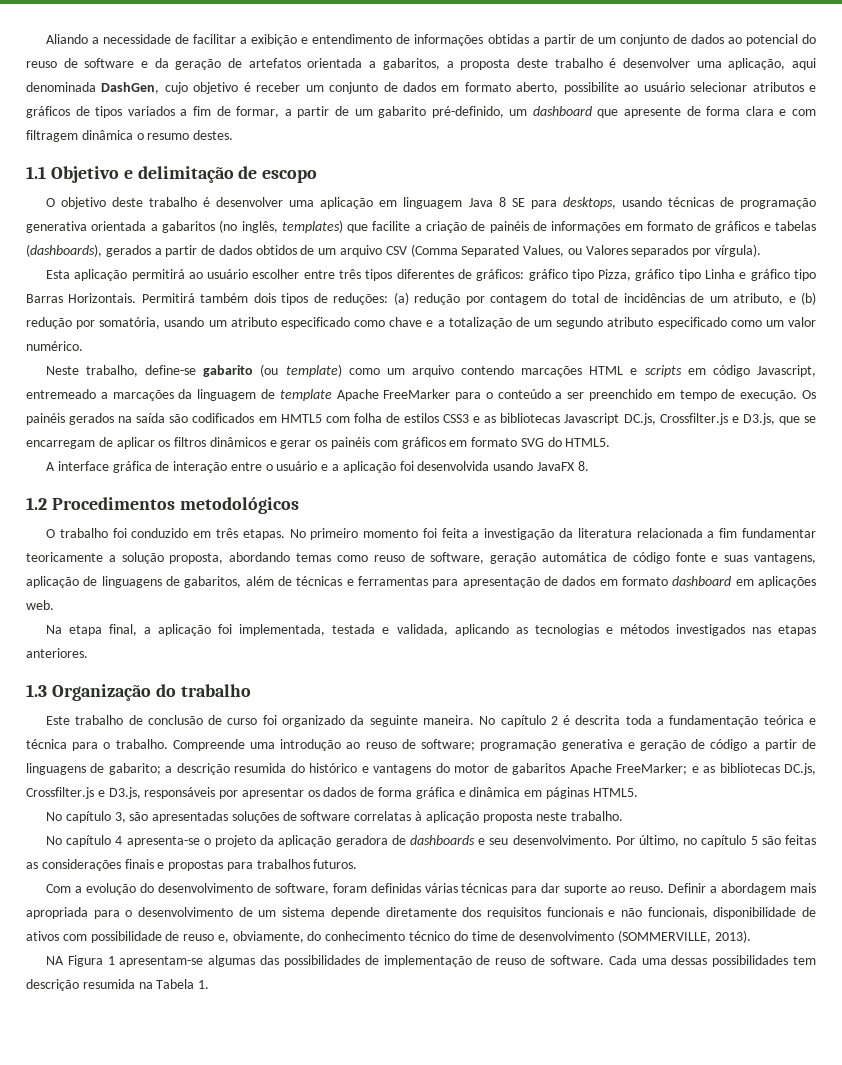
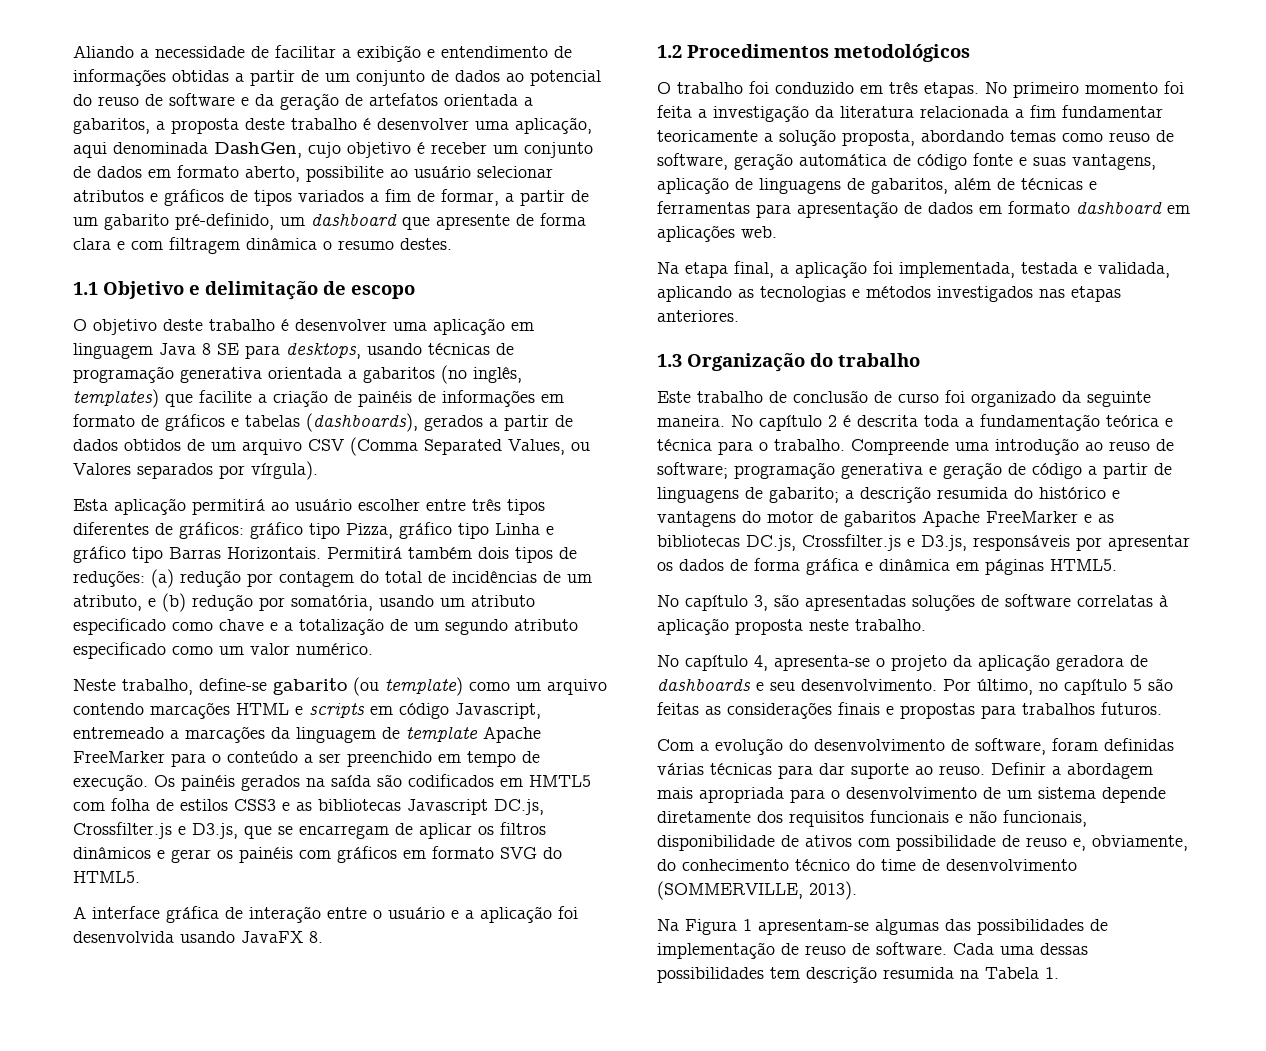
- Compreende uma introdução ao reuso de software; programação generativa e geração de código a partir de linguagens de gabarito; a descrição resumida do histórico e vantagens do motor de gabaritos Apache FreeMarker; e as bibliotecas DC.js, Crossfilter.js e D3.js, responsáveis por apresentar os dados de forma gráfica e dinâmica em páginas HTML5.
+ Compreende uma introdução ao reuso de software; programação generativa e geração de código a partir de linguagens de gabarito; a descrição resumida do histórico e vantagens do motor de gabaritos Apache FreeMarker e as bibliotecas DC.js, Crossfilter.js e D3.js, responsáveis por apresentar os dados de forma gráfica e dinâmica em páginas HTML5.
- No capítulo 4 apresenta-se o projeto da aplicação geradora de dashboards e seu desenvolvimento.
+ No capítulo 4, apresenta-se o projeto da aplicação geradora de dashboards e seu desenvolvimento.
- NA Figura 1 apresentam-se algumas das possibilidades de implementação de reuso de software.
+ Na Figura 1 apresentam-se algumas das possibilidades de implementação de reuso de software.

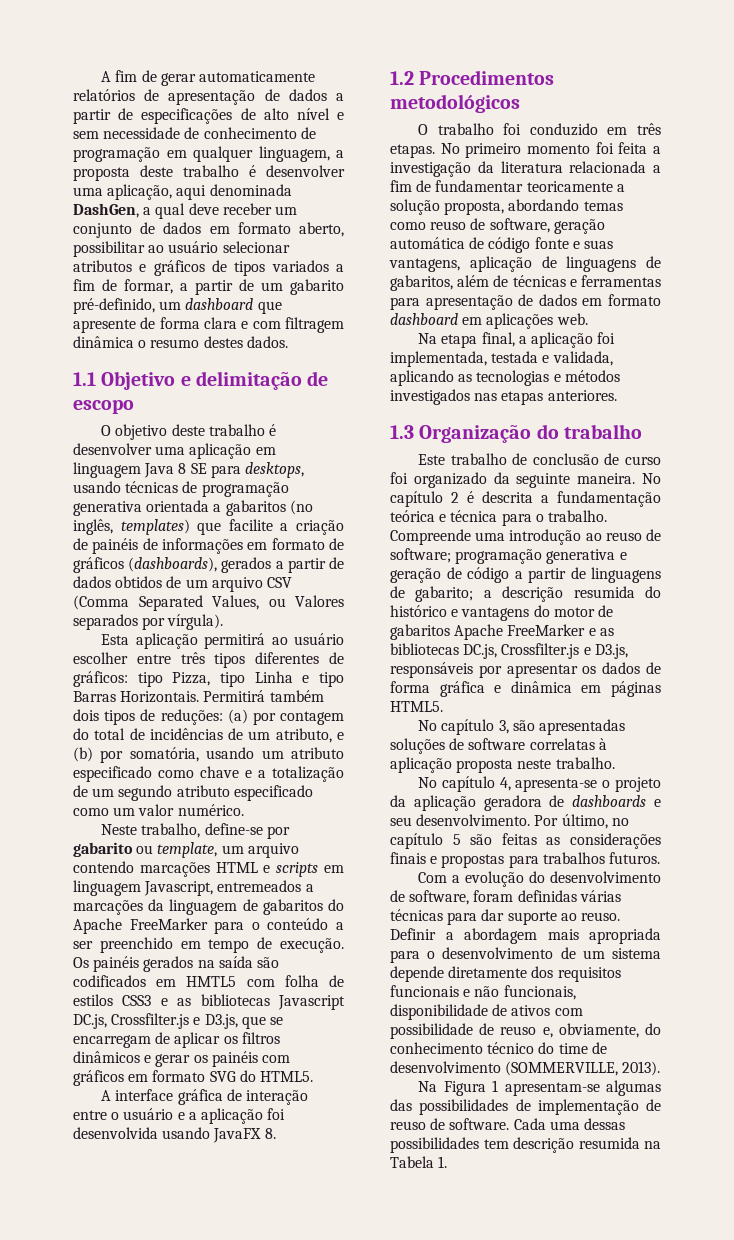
- Aliando a necessidade de facilitar a exibição e entendimento de informações obtidas a partir de um conjunto de dados ao potencial do reuso de software e da geração de artefatos orientada a gabaritos, a proposta deste trabalho é desenvolver uma aplicação, aqui denominada DashGen, cujo objetivo é receber um conjunto de dados em formato aberto, possibilite ao usuário selecionar atributos e gráficos de tipos variados a fim de formar, a partir de um gabarito pré-definido, um dashboard que apresente de forma clara e com filtragem dinâmica o resumo destes.
+ A fim de gerar automaticamente relatórios de apresentação de dados a partir de especificações de alto nível e sem necessidade de conhecimento de programação em qualquer linguagem, a proposta deste trabalho é desenvolver uma aplicação, aqui denominada DashGen, a qual deve receber um conjunto de dados em formato aberto, possibilitar ao usuário selecionar atributos e gráficos de tipos variados a fim de formar, a partir de um gabarito pré-definido, um dashboard que apresente de forma clara e com filtragem dinâmica o resumo destes dados.
- O objetivo deste trabalho é desenvolver uma aplicação em linguagem Java 8 SE para desktops, usando técnicas de programação generativa orientada a gabaritos (no inglês, templates) que facilite a criação de painéis de informações em formato de gráficos e tabelas (dashboards), gerados a partir de dados obtidos de um arquivo CSV (Comma Separated Values, ou Valores separados por vírgula).
+ O objetivo deste trabalho é desenvolver uma aplicação em linguagem Java 8 SE para desktops, usando técnicas de programação generativa orientada a gabaritos (no inglês, templates) que facilite a criação de painéis de informações em formato de gráficos (dashboards), gerados a partir de dados obtidos de um arquivo CSV (Comma Separated Values, ou Valores separados por vírgula).
- Esta aplicação permitirá ao usuário escolher entre três tipos diferentes de gráficos: gráfico tipo Pizza, gráfico tipo Linha e gráfico tipo Barras Horizontais.
+ Esta aplicação permitirá ao usuário escolher entre três tipos diferentes de gráficos: tipo Pizza, tipo Linha e tipo Barras Horizontais.
- Permitirá também dois tipos de reduções: (a) redução por contagem do total de incidências de um atributo, e (b) redução por somatória, usando um atributo especificado como chave e a totalização de um segundo atributo especificado como um valor numérico.
+ Permitirá também dois tipos de reduções: (a) por contagem do total de incidências de um atributo, e (b) por somatória, usando um atributo especificado como chave e a totalização de um segundo atributo especificado como um valor numérico.
- Neste trabalho, define-se gabarito (ou template) como um arquivo contendo marcações HTML e scripts em código Javascript, entremeado a marcações da linguagem de template Apache FreeMarker para o conteúdo a ser preenchido em tempo de execução.
+ Neste trabalho, define-se por gabarito ou template, um arquivo contendo marcações HTML e scripts em linguagem Javascript, entremeados a marcações da linguagem de gabaritos do Apache FreeMarker para o conteúdo a ser preenchido em tempo de execução.
- No primeiro momento foi feita a investigação da literatura relacionada a fim fundamentar teoricamente a solução proposta, abordando temas como reuso de software, geração automática de código fonte e suas vantagens, aplicação de linguagens de gabaritos, além de técnicas e ferramentas para apresentação de dados em formato dashboard em aplicações web.
+ No primeiro momento foi feita a investigação da literatura relacionada a fim de fundamentar teoricamente a solução proposta, abordando temas como reuso de software, geração automática de código fonte e suas vantagens, aplicação de linguagens de gabaritos, além de técnicas e ferramentas para apresentação de dados em formato dashboard em aplicações web.
- No capítulo 2 é descrita toda a fundamentação teórica e técnica para o trabalho.
+ No capítulo 2 é descrita a fundamentação teórica e técnica para o trabalho.

